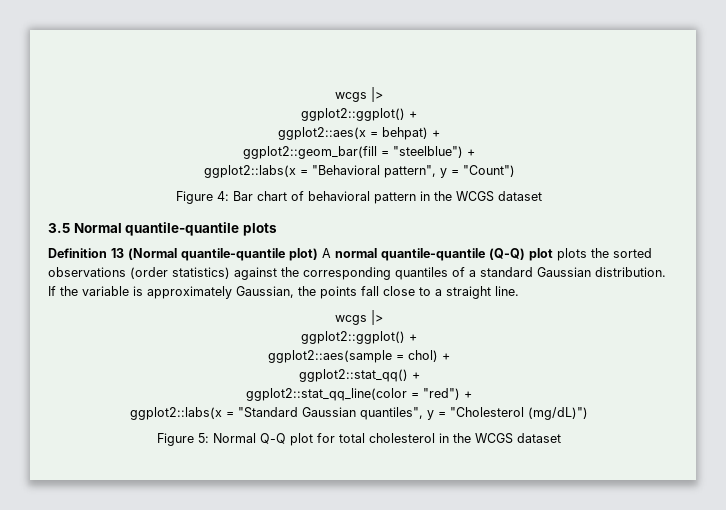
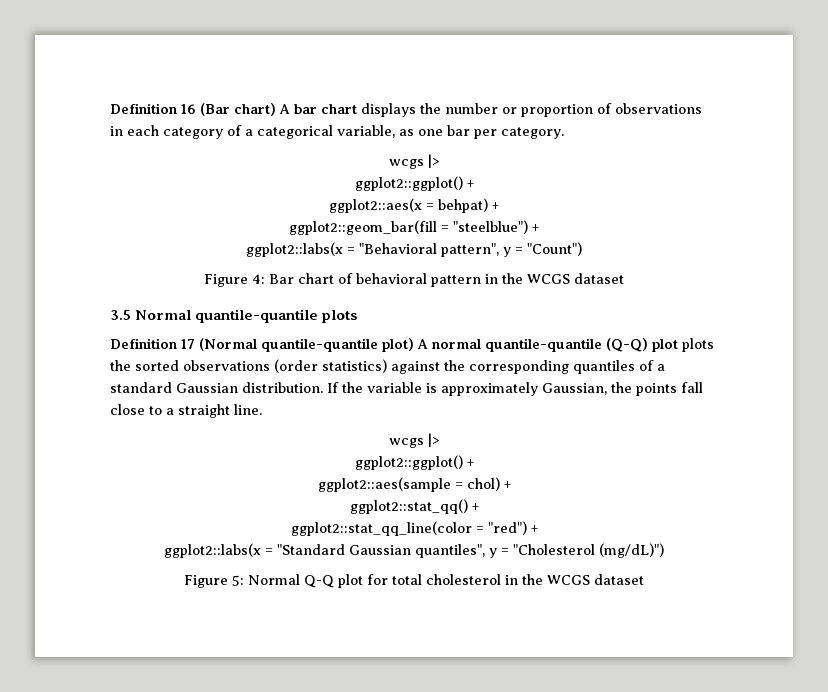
+ Definition 16 (Bar chart) A bar chart displays the number or proportion of observations in each category of a categorical variable, as one bar per category.
- Definition 13 (Normal quantile-quantile plot) A normal quantile-quantile (Q-Q) plot plots the sorted observations (order statistics) against the corresponding quantiles of a standard Gaussian distribution.
+ Definition 17 (Normal quantile-quantile plot) A normal quantile-quantile (Q-Q) plot plots the sorted observations (order statistics) against the corresponding quantiles of a standard Gaussian distribution.

